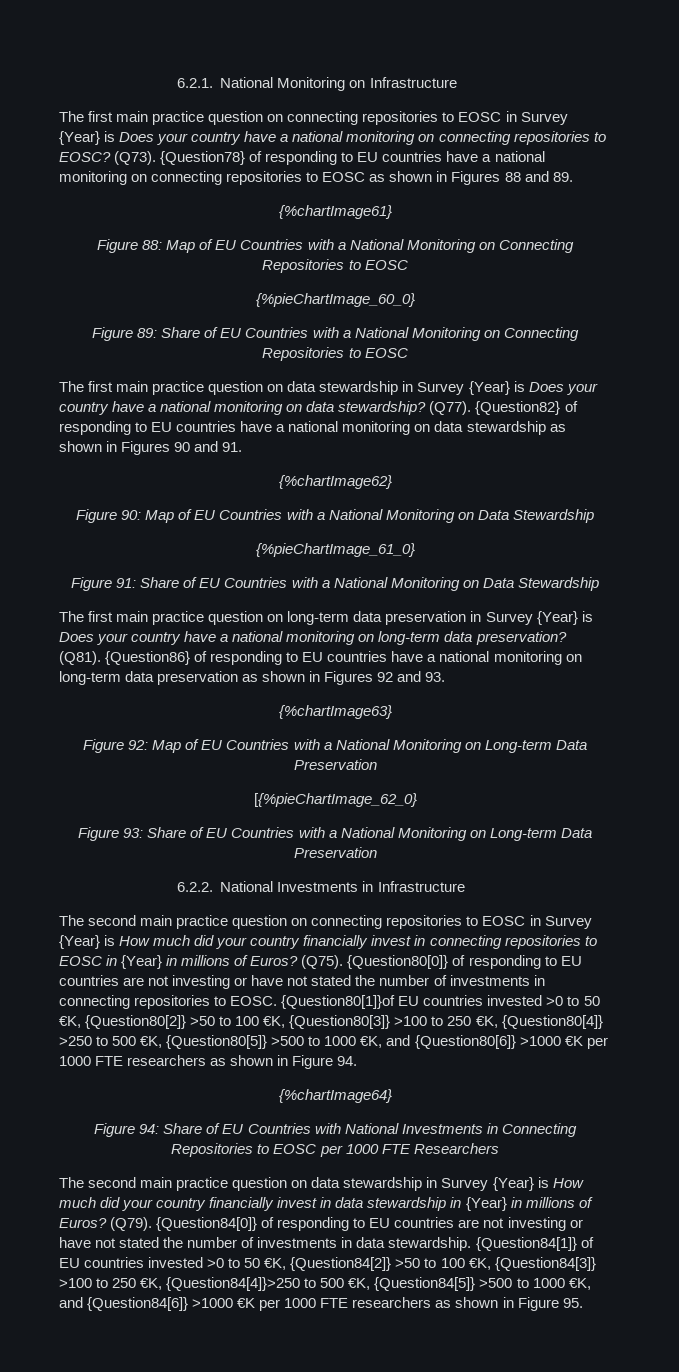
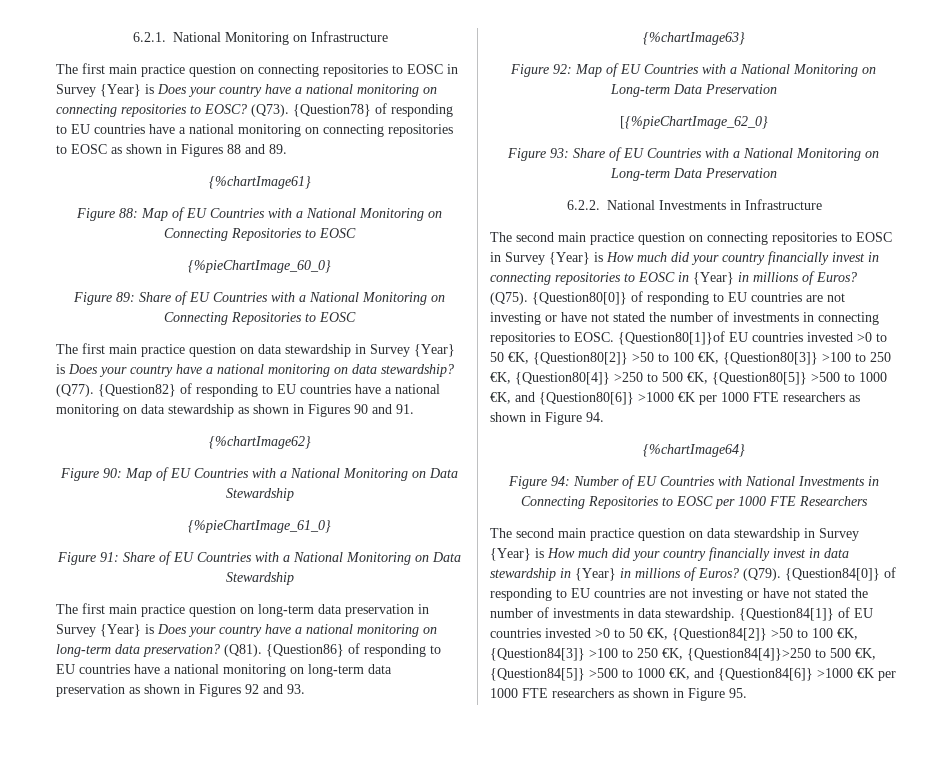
- Figure 94: Share of EU Countries with National Investments in Connecting Repositories to EOSC per 1000 FTE Researchers
+ Figure 94: Number of EU Countries with National Investments in Connecting Repositories to EOSC per 1000 FTE Researchers

